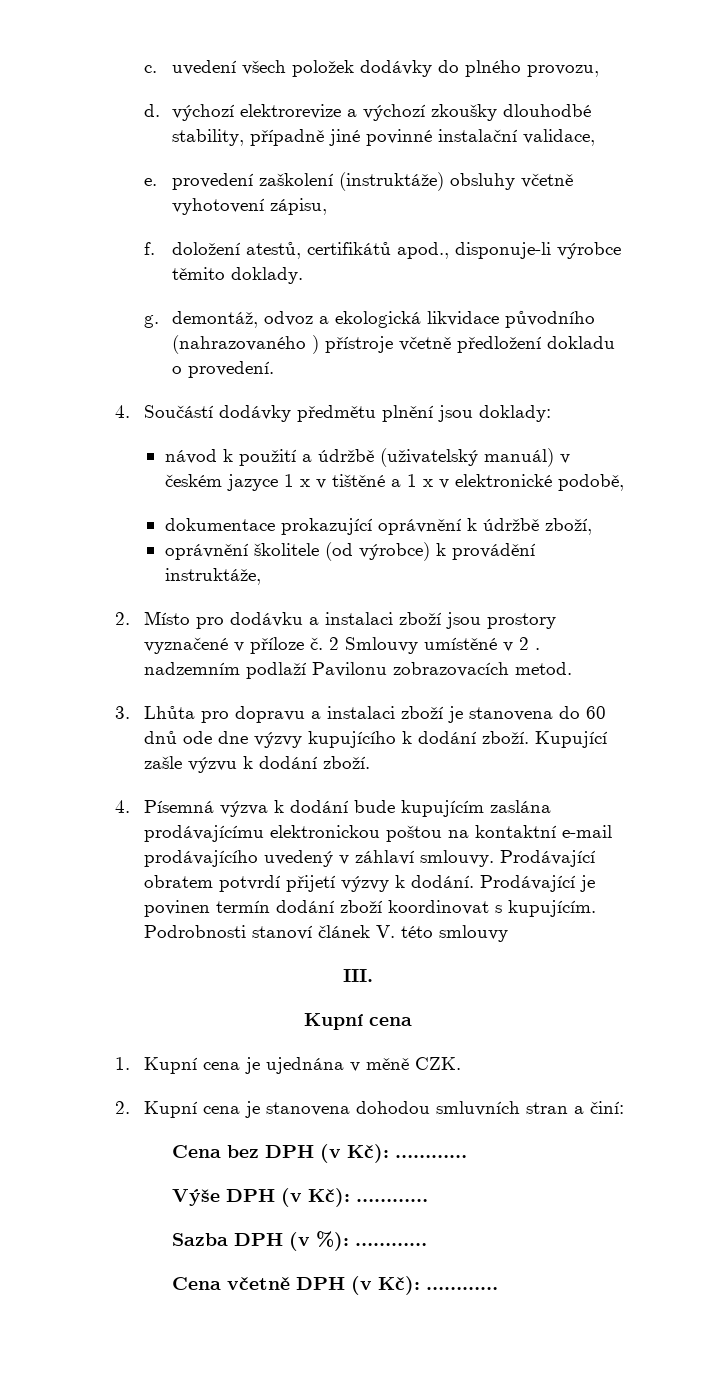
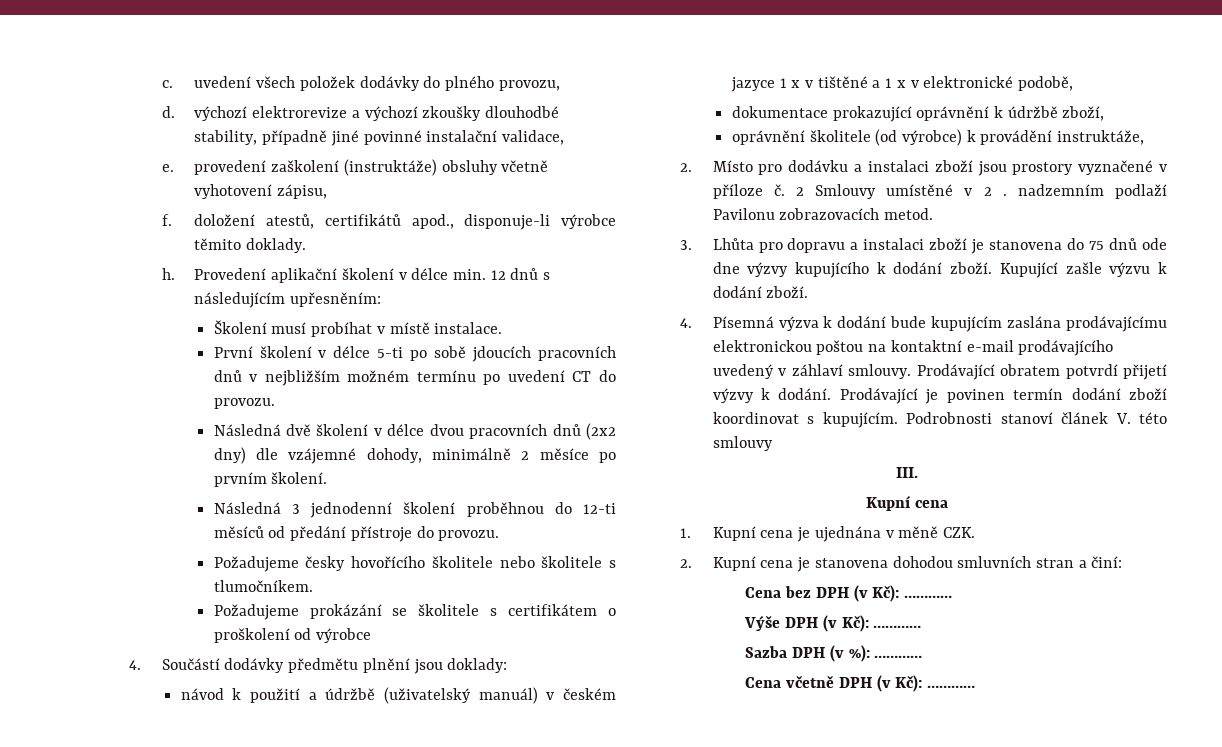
- g. demontáž, odvoz a ekologická likvidace původního (nahrazovaného ) přístroje včetně předložení dokladu o provedení.
+ h. Provedení aplikační školení v délce min. 12 dnů s následujícím upřesněním:
+ Školení musí probíhat v místě instalace.
+ První školení v délce 5-ti po sobě jdoucích pracovních dnů v nejbližším možném termínu po uvedení CT do provozu.
+ Následná dvě školení v délce dvou pracovních dnů (2x2 dny) dle vzájemné dohody, minimálně 2 měsíce po prvním školení.
+ Následná 3 jednodenní školení proběhnou do 12-ti měsíců od předání přístroje do provozu.
+ Požadujeme česky hovořícího školitele nebo školitele s tlumočníkem.
+ Požadujeme prokázání se školitele s certifikátem o proškolení od výrobce
- 3. Lhůta pro dopravu a instalaci zboží je stanovena do 60 dnů ode dne výzvy kupujícího k dodání zboží.
+ 3. Lhůta pro dopravu a instalaci zboží je stanovena do 75 dnů ode dne výzvy kupujícího k dodání zboží.

